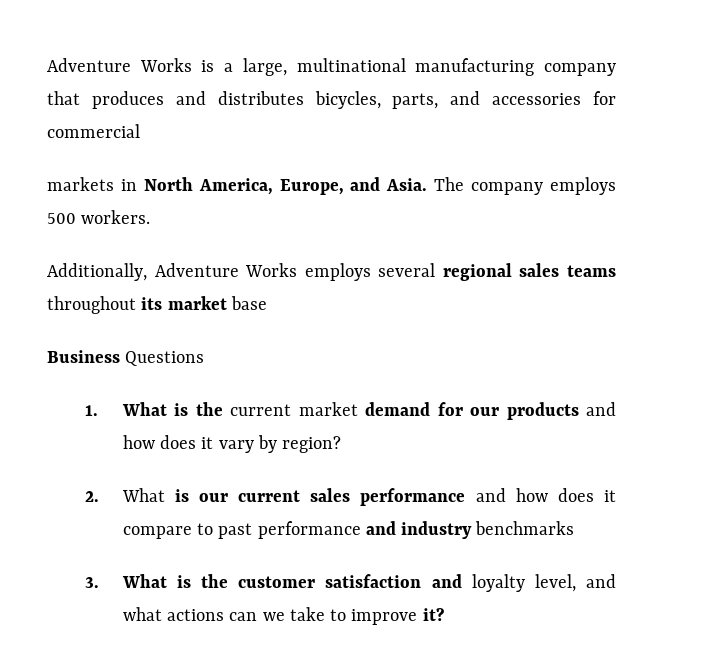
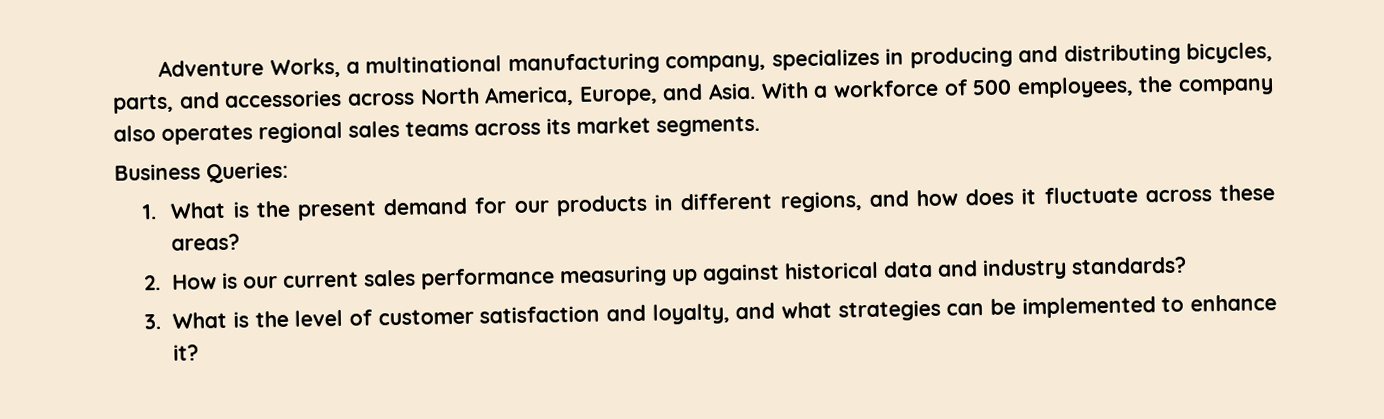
- Adventure Works is a large, multinational manufacturing company that produces and distributes bicycles, parts, and accessories for commercial
- markets in North America, Europe, and Asia.
+ Adventure Works, a multinational manufacturing company, specializes in producing and distributing bicycles, parts, and accessories across North America, Europe, and Asia.
- The company employs 500 workers.
- Additionally, Adventure Works employs several regional sales teams throughout its market base
+ With a workforce of 500 employees, the company also operates regional sales teams across its market segments.
- Business Questions
+ Business Queries:
- 1. What is the current market demand for our products and how does it vary by region?
+ 1. What is the present demand for our products in different regions, and how does it fluctuate across these areas?
- 2. What is our current sales performance and how does it compare to past performance and industry benchmarks
+ 2. How is our current sales performance measuring up against historical data and industry standards?
- 3. What is the customer satisfaction and loyalty level, and what actions can we take to improve it?
+ 3. What is the level of customer satisfaction and loyalty, and what strategies can be implemented to enhance it?

